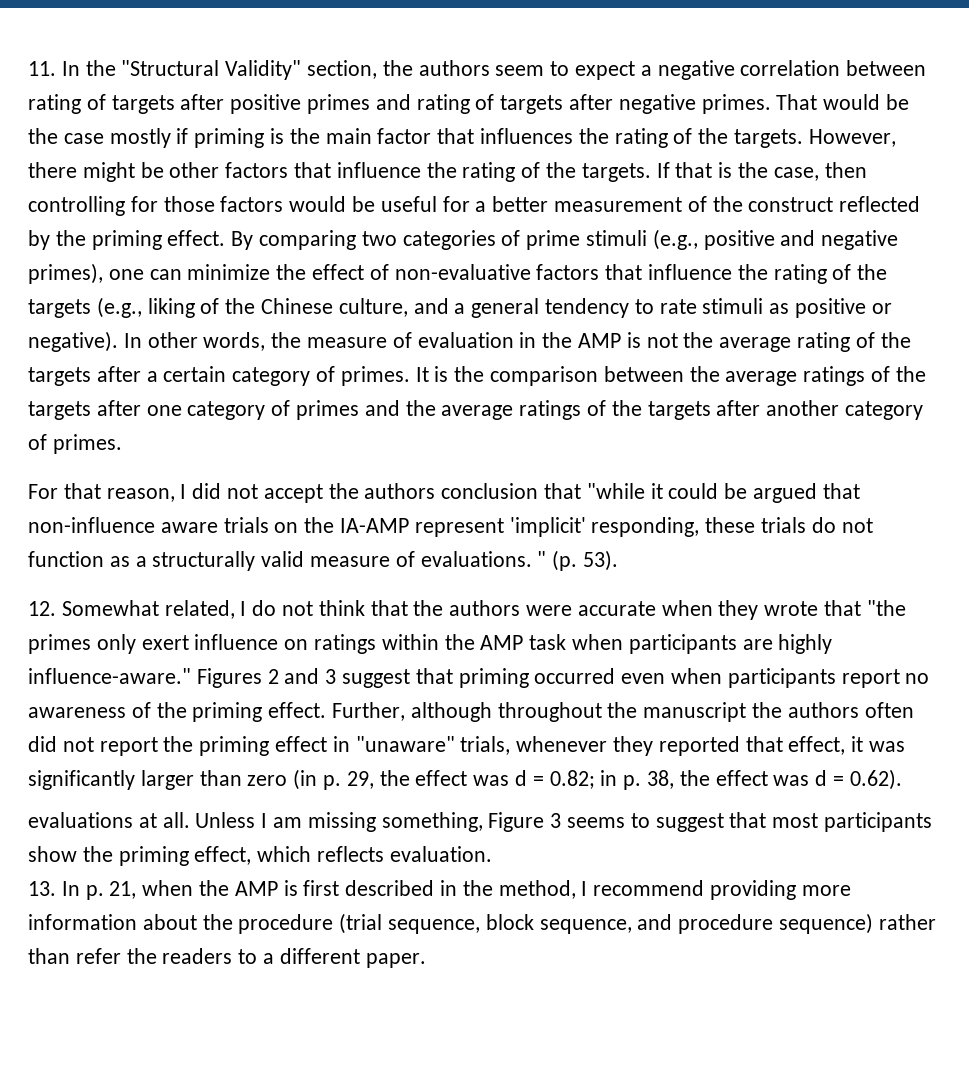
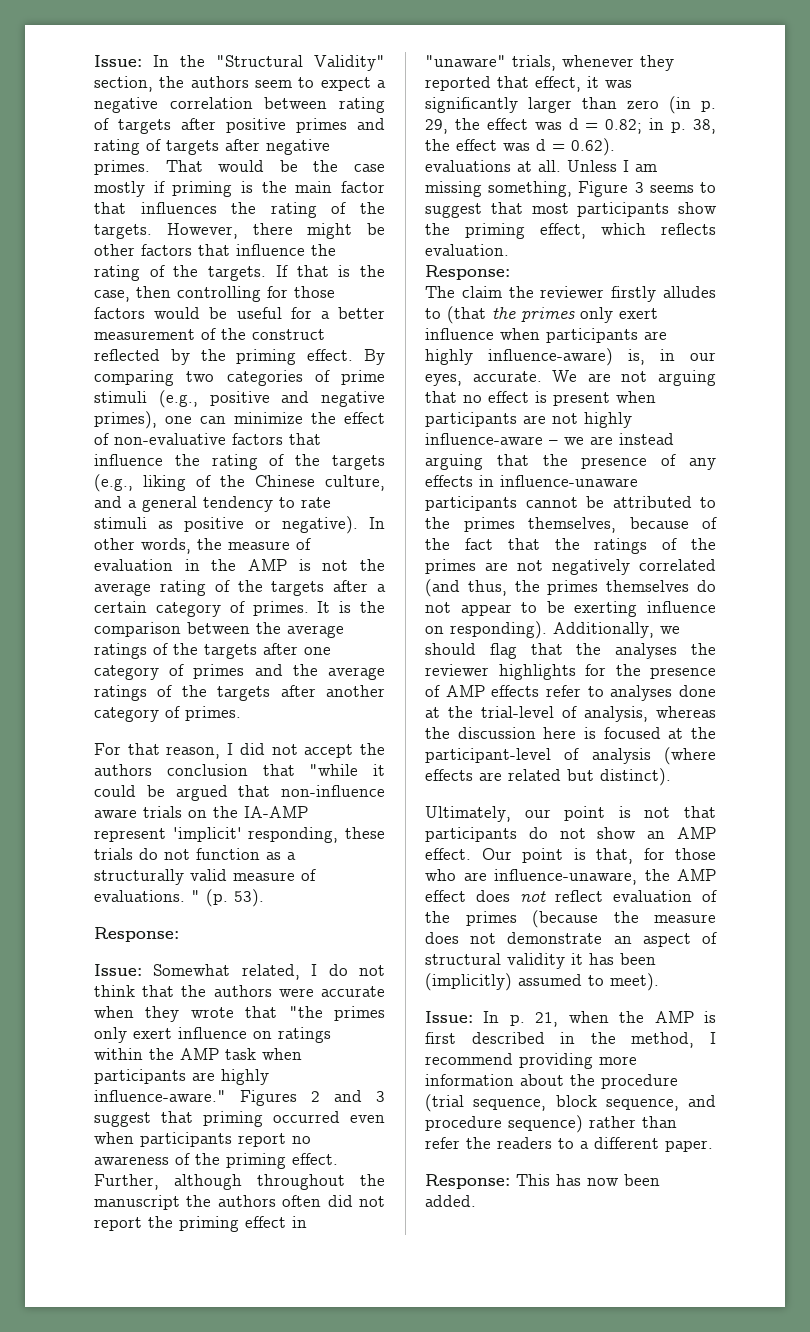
- 11. In the "Structural Validity" section, the authors seem to expect a negative correlation between rating of targets after positive primes and rating of targets after negative primes.
+ Issue: In the "Structural Validity" section, the authors seem to expect a negative correlation between rating of targets after positive primes and rating of targets after negative primes.
  " (p. 53).
- 12. Somewhat related, I do not think that the authors were accurate when they wrote that "the primes only exert influence on ratings within the AMP task when participants are highly influence-aware."
+ Response:
+ Issue: Somewhat related, I do not think that the authors were accurate when they wrote that "the primes only exert influence on ratings within the AMP task when participants are highly influence-aware."
  Unless I am missing something, Figure 3 seems to suggest that most participants show the priming effect, which reflects evaluation.
- 13. In p. 21, when the AMP is first described in the method, I recommend providing more information about the procedure (trial sequence, block sequence, and procedure sequence) rather than refer the readers to a different paper.
+ Response:
+ The claim the reviewer firstly alludes to (that the primes only exert influence when participants are highly influence-aware) is, in our eyes, accurate. We are not arguing that no effect is present when participants are not highly influence-aware – we are instead arguing that the presence of any effects in influence-unaware participants cannot be attributed to the primes themselves, because of the fact that the ratings of the primes are not negatively correlated (and thus, the primes themselves do not appear to be exerting influence on responding). Additionally, we should flag that the analyses the reviewer highlights for the presence of AMP effects refer to analyses done at the trial-level of analysis, whereas the discussion here is focused at the participant-level of analysis (where effects are related but distinct).
+ Ultimately, our point is not that participants do not show an AMP effect. Our point is that, for those who are influence-unaware, the AMP effect does not reflect evaluation of the primes (because the measure does not demonstrate an aspect of structural validity it has been (implicitly) assumed to meet).
+ Issue: In p. 21, when the AMP is first described in the method, I recommend providing more information about the procedure (trial sequence, block sequence, and procedure sequence) rather than refer the readers to a different paper.
+ Response: This has now been added.

